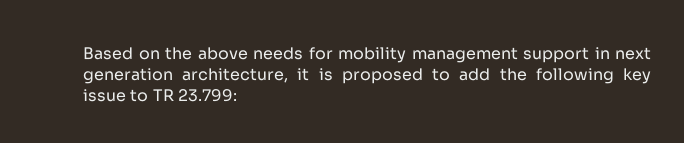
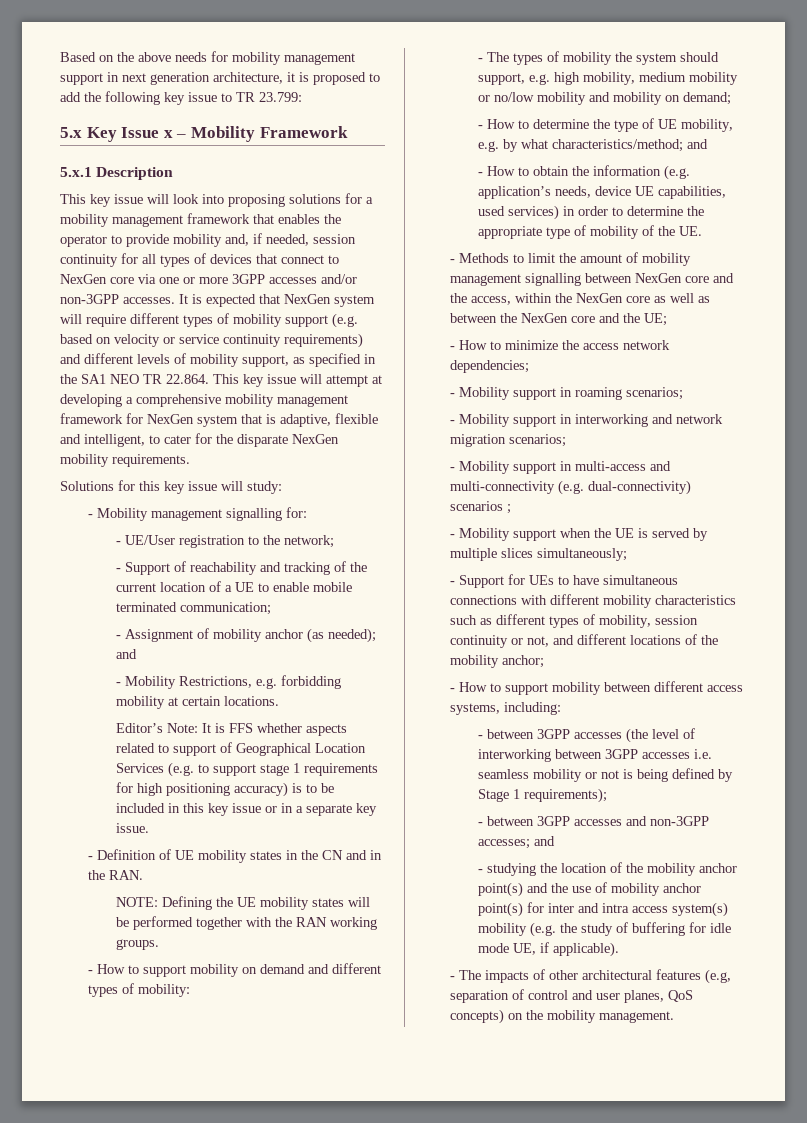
+ 5.x Key Issue x – Mobility Framework
+ 5.x.1 Description
+ This key issue will look into proposing solutions for a mobility management framework that enables the operator to provide mobility and, if needed, session continuity for all types of devices that connect to NexGen core via one or more 3GPP accesses and/or non-3GPP accesses. It is expected that NexGen system will require different types of mobility support (e.g. based on velocity or service continuity requirements) and different levels of mobility support, as specified in the SA1 NEO TR 22.864. This key issue will attempt at developing a comprehensive mobility management framework for NexGen system that is adaptive, flexible and intelligent, to cater for the disparate NexGen mobility requirements.
+ Solutions for this key issue will study:
+ - Mobility management signalling for:
+ - UE/User registration to the network;
+ - Support of reachability and tracking of the current location of a UE to enable mobile terminated communication;
+ - Assignment of mobility anchor (as needed); and
+ - Mobility Restrictions, e.g. forbidding mobility at certain locations.
+ Editor’s Note: It is FFS whether aspects related to support of Geographical Location Services (e.g. to support stage 1 requirements for high positioning accuracy) is to be included in this key issue or in a separate key issue.
+ - Definition of UE mobility states in the CN and in the RAN.
+ NOTE: Defining the UE mobility states will be performed together with the RAN working groups.
+ - How to support mobility on demand and different types of mobility:
+ - The types of mobility the system should support, e.g. high mobility, medium mobility or no/low mobility and mobility on demand;
+ - How to determine the type of UE mobility, e.g. by what characteristics/method; and
+ - How to obtain the information (e.g. application’s needs, device UE capabilities, used services) in order to determine the appropriate type of mobility of the UE.
+ - Methods to limit the amount of mobility management signalling between NexGen core and the access, within the NexGen core as well as between the NexGen core and the UE;
+ - How to minimize the access network dependencies;
+ - Mobility support in roaming scenarios;
+ - Mobility support in interworking and network migration scenarios;
+ - Mobility support in multi-access and multi-connectivity (e.g. dual-connectivity) scenarios ;
+ - Mobility support when the UE is served by multiple slices simultaneously;
+ - Support for UEs to have simultaneous connections with different mobility characteristics such as different types of mobility, session continuity or not, and different locations of the mobility anchor;
+ - How to support mobility between different access systems, including:
+ - between 3GPP accesses (the level of interworking between 3GPP accesses i.e. seamless mobility or not is being defined by Stage 1 requirements);
+ - between 3GPP accesses and non-3GPP accesses; and
+ - studying the location of the mobility anchor point(s) and the use of mobility anchor point(s) for inter and intra access system(s) mobility (e.g. the study of buffering for idle mode UE, if applicable).
+ - The impacts of other architectural features (e.g, separation of control and user planes, QoS concepts) on the mobility management.

